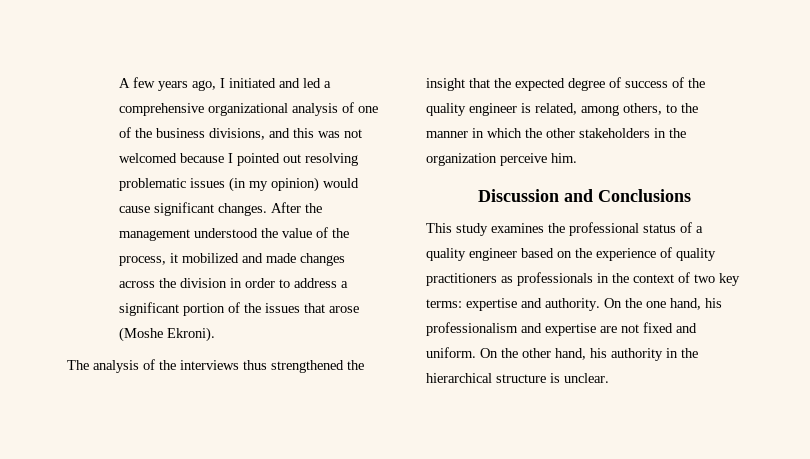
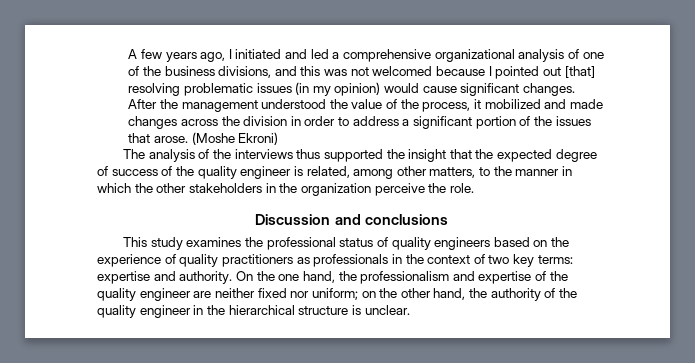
- A few years ago, I initiated and led a comprehensive organizational analysis of one of the business divisions, and this was not welcomed because I pointed out resolving problematic issues (in my opinion) would cause significant changes.
+ A few years ago, I initiated and led a comprehensive organizational analysis of one of the business divisions, and this was not welcomed because I pointed out [that] resolving problematic issues (in my opinion) would cause significant changes.
- After the management understood the value of the process, it mobilized and made changes across the division in order to address a significant portion of the issues that arose (Moshe Ekroni).
+ After the management understood the value of the process, it mobilized and made changes across the division in order to address a significant portion of the issues that arose. (Moshe Ekroni)
- The analysis of the interviews thus strengthened the insight that the expected degree of success of the quality engineer is related, among others, to the manner in which the other stakeholders in the organization perceive him.
+ The analysis of the interviews thus supported the insight that the expected degree of success of the quality engineer is related, among other matters, to the manner in which the other stakeholders in the organization perceive the role.
- Discussion and Conclusions
+ Discussion and conclusions
- This study examines the professional status of a quality engineer based on the experience of quality practitioners as professionals in the context of two key terms: expertise and authority.
+ This study examines the professional status of quality engineers based on the experience of quality practitioners as professionals in the context of two key terms: expertise and authority.
- On the one hand, his professionalism and expertise are not fixed and uniform. On the other hand, his authority in the hierarchical structure is unclear.
+ On the one hand, the professionalism and expertise of the quality engineer are neither fixed nor uniform; on the other hand, the authority of the quality engineer in the hierarchical structure is unclear.

